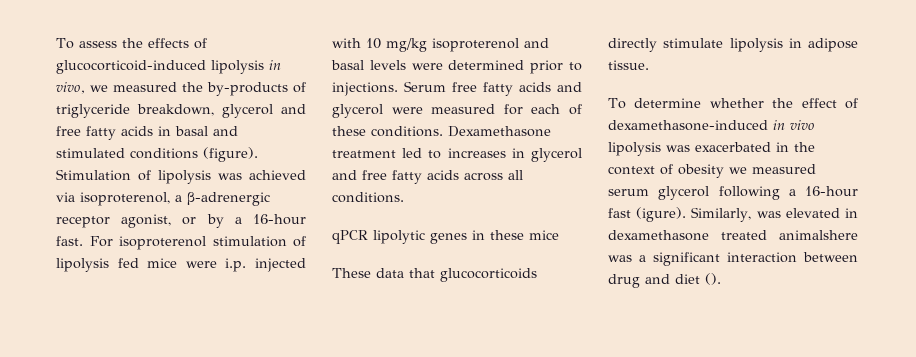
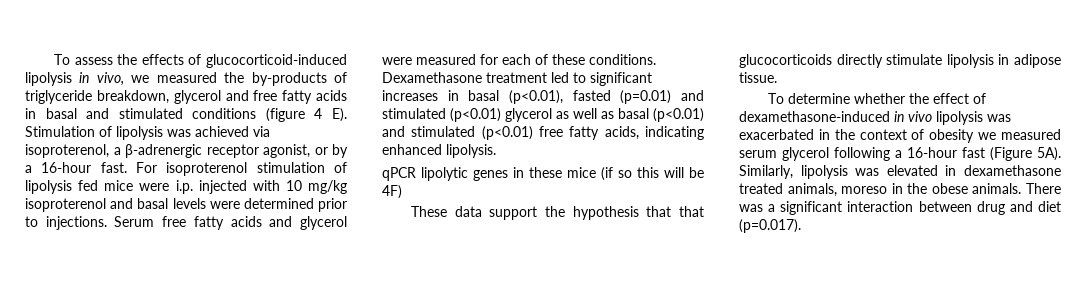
- To assess the effects of glucocorticoid-induced lipolysis in vivo, we measured the by-products of triglyceride breakdown, glycerol and free fatty acids in basal and stimulated conditions (figure). Stimulation of lipolysis was achieved via isoproterenol, a β-adrenergic receptor agonist, or by a 16-hour fast.
+ To assess the effects of glucocorticoid-induced lipolysis in vivo, we measured the by-products of triglyceride breakdown, glycerol and free fatty acids in basal and stimulated conditions (figure 4 E). Stimulation of lipolysis was achieved via isoproterenol, a β-adrenergic receptor agonist, or by a 16-hour fast.
- Dexamethasone treatment led to increases in glycerol and free fatty acids across all conditions.
+ Dexamethasone treatment led to significant increases in basal (p<0.01), fasted (p=0.01) and stimulated (p<0.01) glycerol as well as basal (p<0.01) and stimulated (p<0.01) free fatty acids, indicating enhanced lipolysis.
- qPCR lipolytic genes in these mice
- These data that glucocorticoids directly stimulate lipolysis in adipose tissue.
+ qPCR lipolytic genes in these mice (if so this will be 4F)
+ These data support the hypothesis that that glucocorticoids directly stimulate lipolysis in adipose tissue.
- To determine whether the effect of dexamethasone-induced in vivo lipolysis was exacerbated in the context of obesity we measured serum glycerol following a 16-hour fast (igure). Similarly, was elevated in dexamethasone treated animalshere was a significant interaction between drug and diet ().
+ To determine whether the effect of dexamethasone-induced in vivo lipolysis was exacerbated in the context of obesity we measured serum glycerol following a 16-hour fast (Figure 5A). Similarly, lipolysis was elevated in dexamethasone treated animals, moreso in the obese animals. There was a significant interaction between drug and diet (p=0.017).

